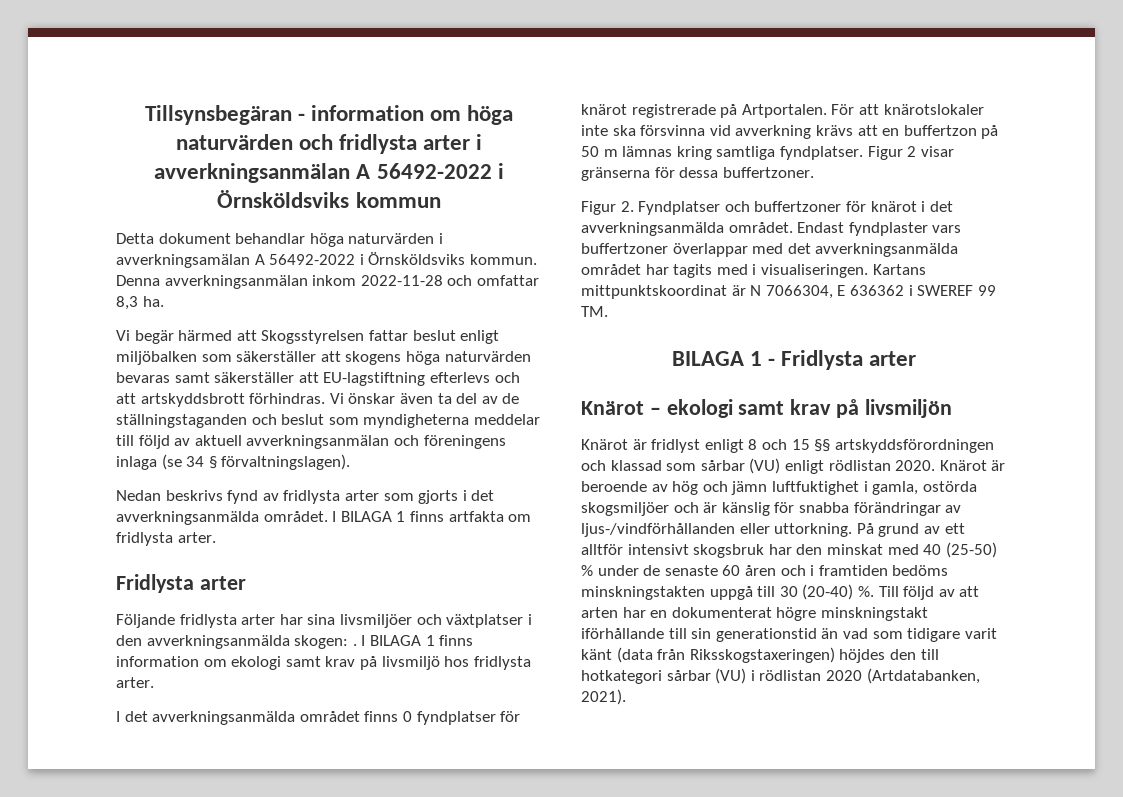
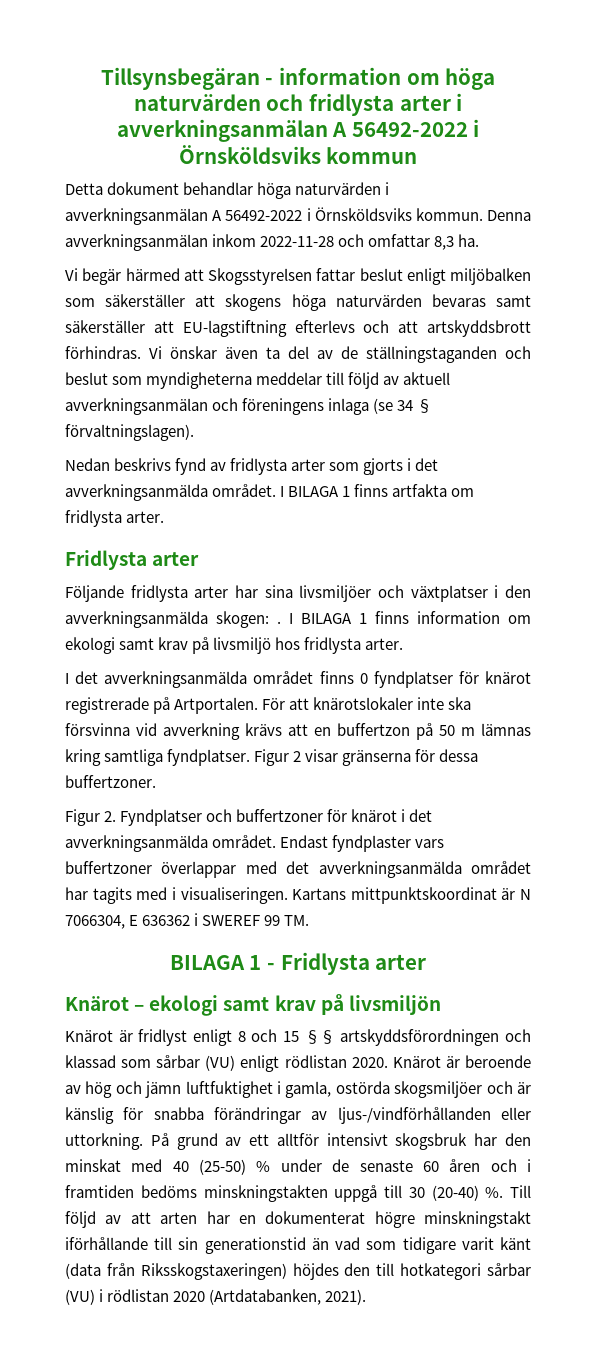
- Detta dokument behandlar höga naturvärden i avverkningsamälan A 56492-2022 i Örnsköldsviks kommun.
+ Detta dokument behandlar höga naturvärden i avverkningsanmälan A 56492-2022 i Örnsköldsviks kommun.

